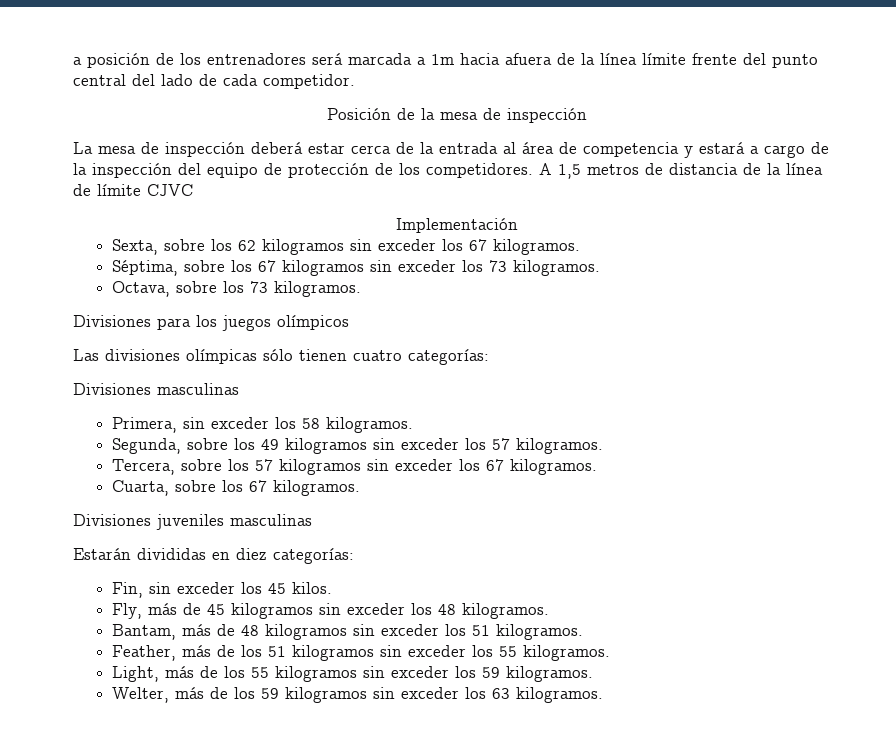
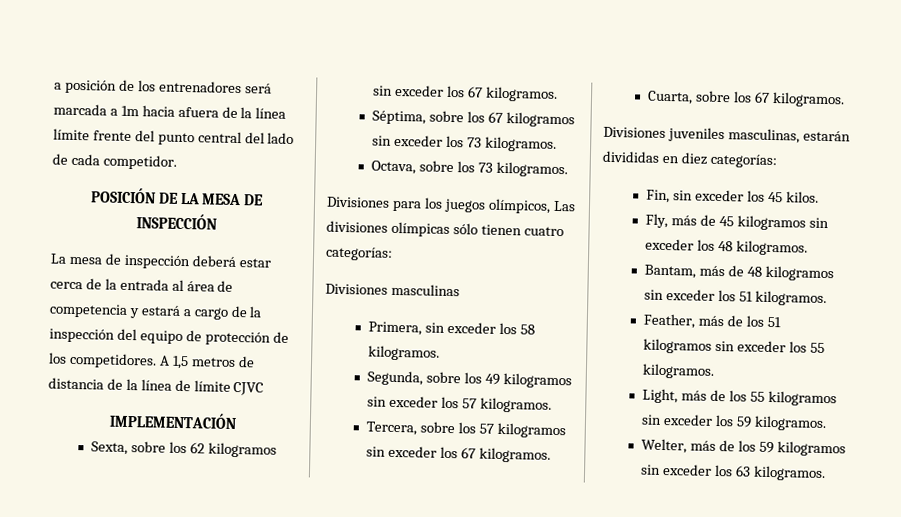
- Posición de la mesa de inspección
+ POSICIÓN DE LA MESA DE INSPECCIÓN
- Implementación
+ IMPLEMENTACIÓN
- Divisiones para los juegos olímpicos
- Las divisiones olímpicas sólo tienen cuatro categorías:
+ Divisiones para los juegos olímpicos, Las divisiones olímpicas sólo tienen cuatro categorías:
- Divisiones juveniles masculinas
- Estarán divididas en diez categorías:
+ Divisiones juveniles masculinas, estarán divididas en diez categorías:

